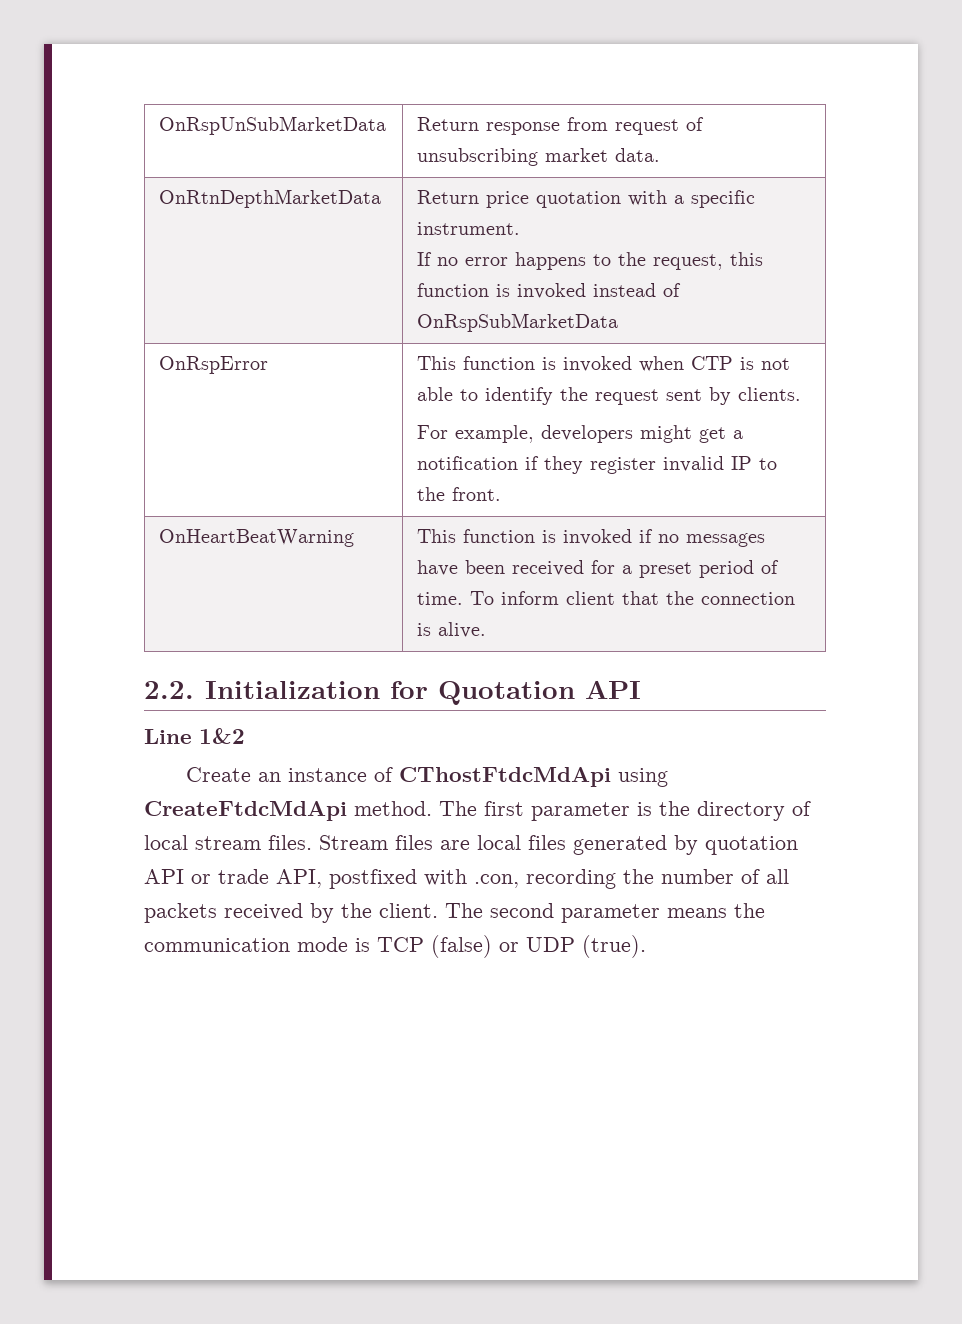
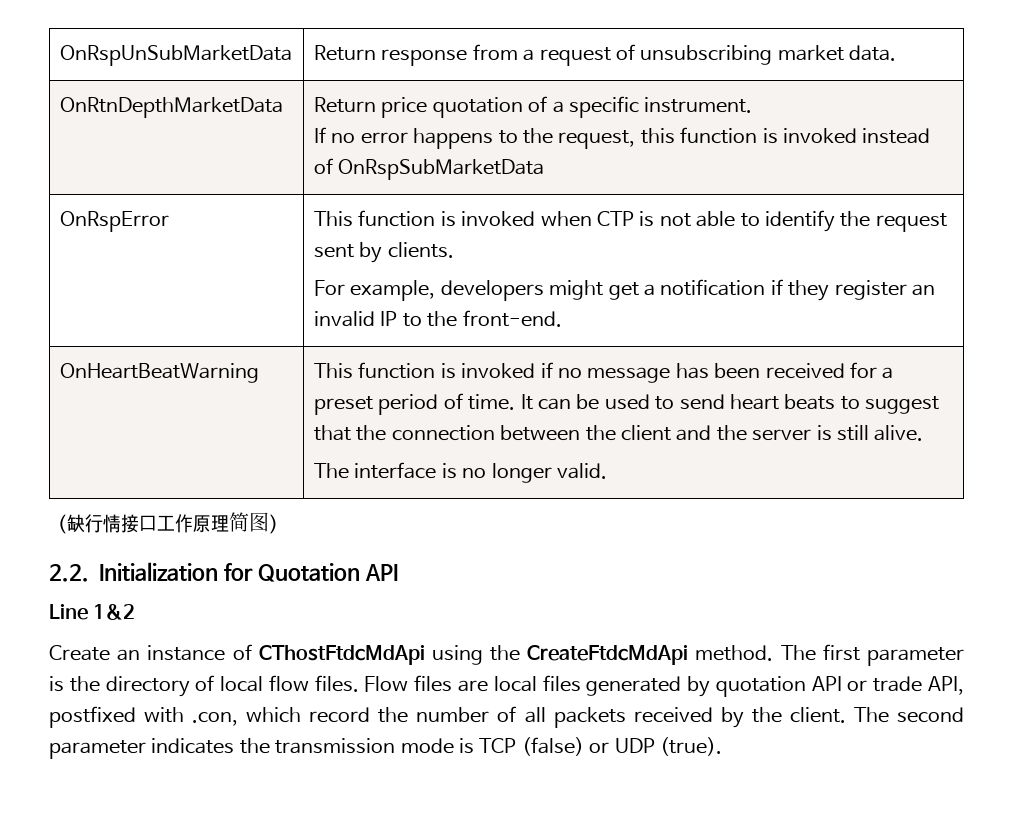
- OnRspUnSubMarketData | Return response from request of unsubscribing market data.
+ OnRspUnSubMarketData | Return response from a request of unsubscribing market data.
- OnRtnDepthMarketData | Return price quotation with a specific instrument.
+ OnRtnDepthMarketData | Return price quotation of a specific instrument.
  OnRspError | This function is invoked when CTP is not able to identify the request sent by clients.
- For example, developers might get a notification if they register invalid IP to the front.
+ For example, developers might get a notification if they register an invalid IP to the front-end.
- This function is invoked if no messages have been received for a preset period of time.
+ This function is invoked if no message has been received for a preset period of time.
- To inform client that the connection is alive.
+ It can be used to send heart beats to suggest that the connection between the client and the server is still alive.
+ The interface is no longer valid.
+ （缺行情接口工作原理简图）
- Create an instance of CThostFtdcMdApi using CreateFtdcMdApi method.
+ Create an instance of CThostFtdcMdApi using the CreateFtdcMdApi method.
- The first parameter is the directory of local stream files. Stream files are local files generated by quotation API or trade API, postfixed with .con, recording the number of all packets received by the client.
+ The first parameter is the directory of local flow files. Flow files are local files generated by quotation API or trade API, postfixed with .con, which record the number of all packets received by the client.
- The second parameter means the communication mode is TCP (false) or UDP (true).
+ The second parameter indicates the transmission mode is TCP (false) or UDP (true).

